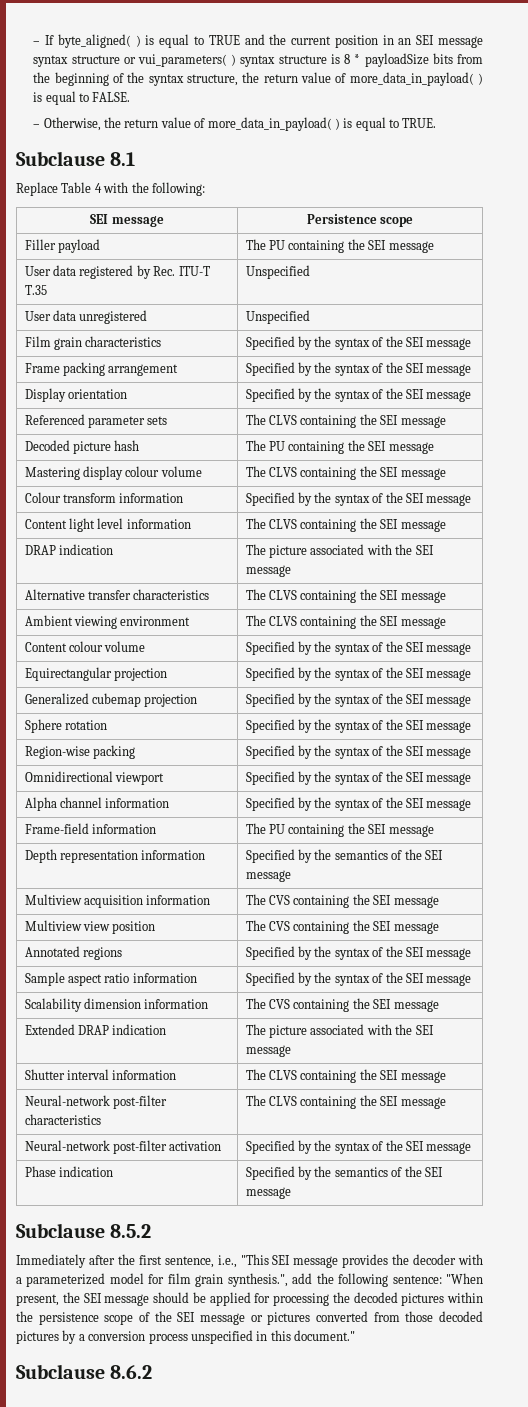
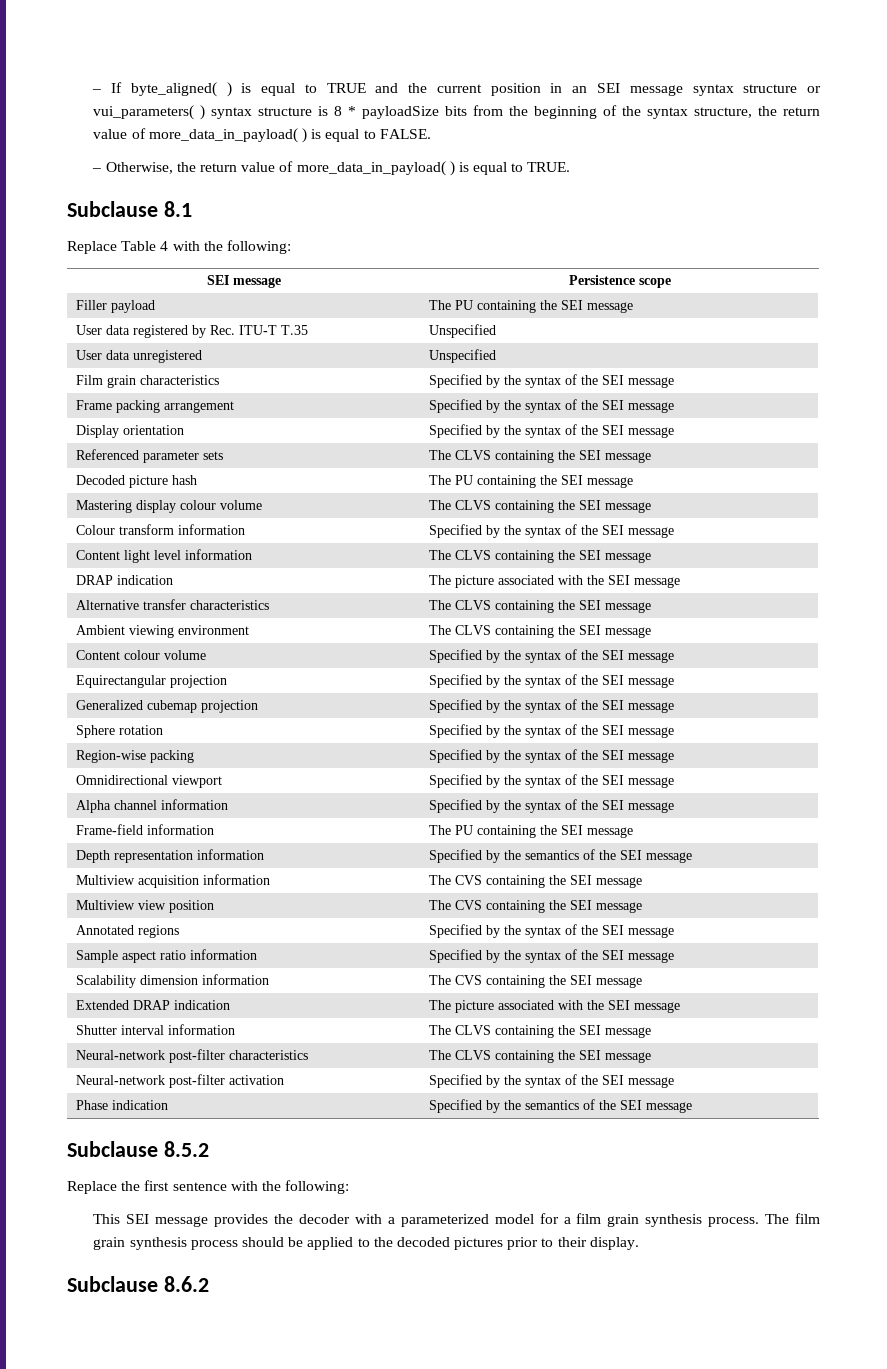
- Immediately after the first sentence, i.e., "This SEI message provides the decoder with a parameterized model for film grain synthesis.", add the following sentence: "When present, the SEI message should be applied for processing the decoded pictures within the persistence scope of the SEI message or pictures converted from those decoded pictures by a conversion process unspecified in this document."
+ Replace the first sentence with the following:
+ This SEI message provides the decoder with a parameterized model for a film grain synthesis process. The film grain synthesis process should be applied to the decoded pictures prior to their display.

